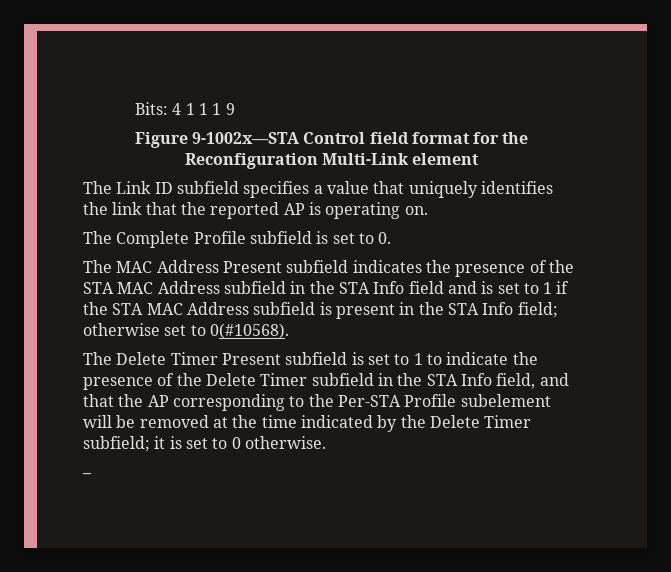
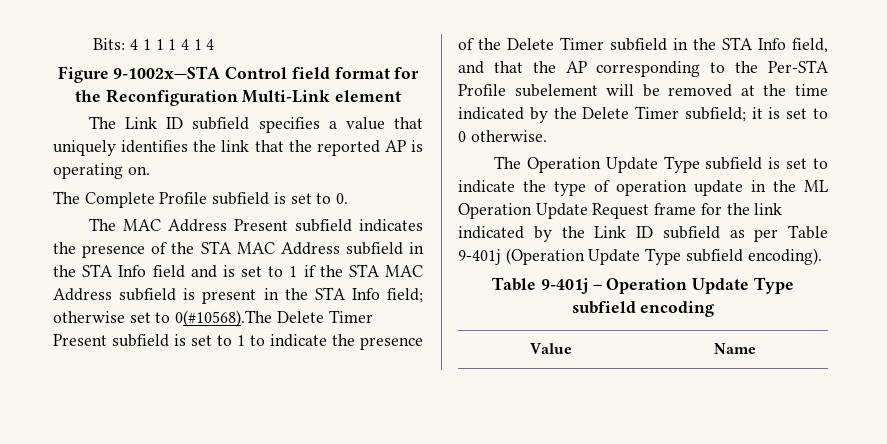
- Bits: 4 1 1 1 9
+ Bits: 4 1 1 1 4 1 4
- otherwise set to 0(#10568).
- The Delete Timer Present subfield is set to 1 to indicate the presence of the Delete Timer subfield in the STA Info field, and that the AP corresponding to the Per-STA Profile subelement will be removed at the time indicated by the Delete Timer subfield;
+ otherwise set to 0(#10568).The Delete Timer Present subfield is set to 1 to indicate the presence of the Delete Timer subfield in the STA Info field, and that the AP corresponding to the Per-STA Profile subelement will be removed at the time indicated by the Delete Timer subfield;
- –
+ The Operation Update Type subfield is set to indicate the type of operation update in the ML Operation Update Request frame for the link indicated by the Link ID subfield as per Table 9-401j (Operation Update Type subfield encoding).
+ Table 9-401j – Operation Update Type subfield encoding
+ Value | Name

